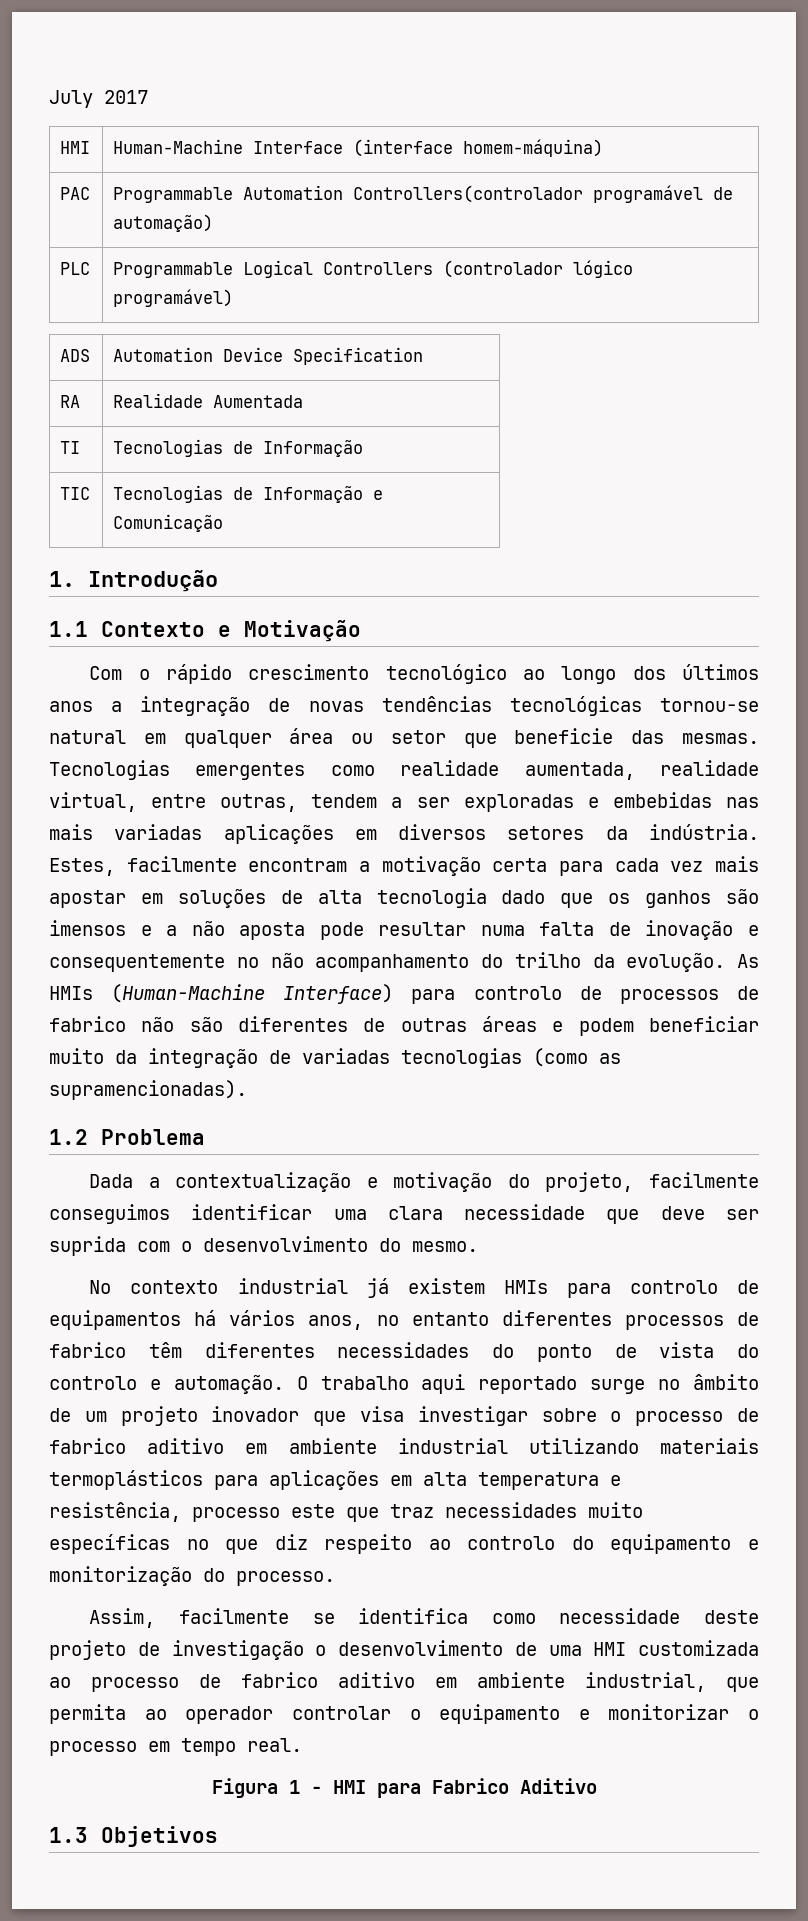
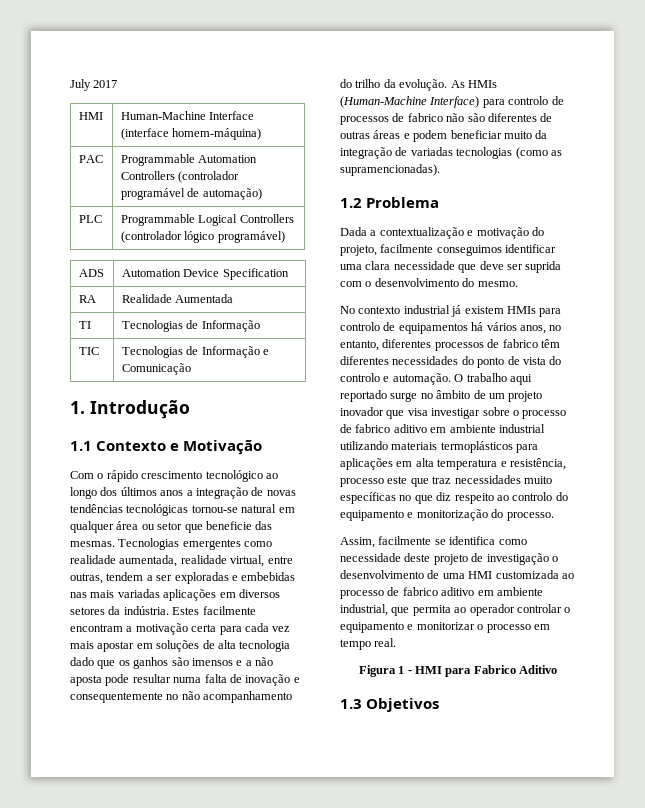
- PAC | Programmable Automation Controllers(controlador programável de automação)
+ PAC | Programmable Automation Controllers (controlador programável de automação)
- Estes, facilmente encontram a motivação certa para cada vez mais apostar em soluções de alta tecnologia dado que os ganhos são imensos e a não aposta pode resultar numa falta de inovação e consequentemente no não acompanhamento do trilho da evolução.
+ Estes facilmente encontram a motivação certa para cada vez mais apostar em soluções de alta tecnologia dado que os ganhos são imensos e a não aposta pode resultar numa falta de inovação e consequentemente no não acompanhamento do trilho da evolução.
- No contexto industrial já existem HMIs para controlo de equipamentos há vários anos, no entanto diferentes processos de fabrico têm diferentes necessidades do ponto de vista do controlo e automação.
+ No contexto industrial já existem HMIs para controlo de equipamentos há vários anos, no entanto, diferentes processos de fabrico têm diferentes necessidades do ponto de vista do controlo e automação.

